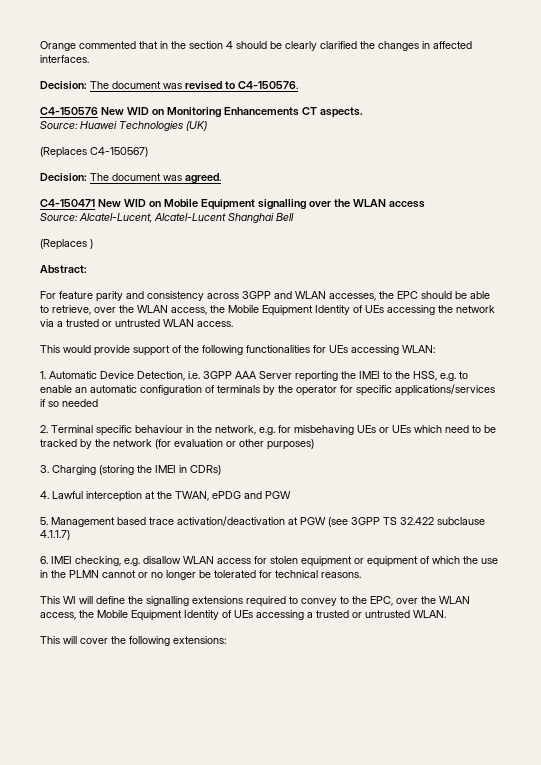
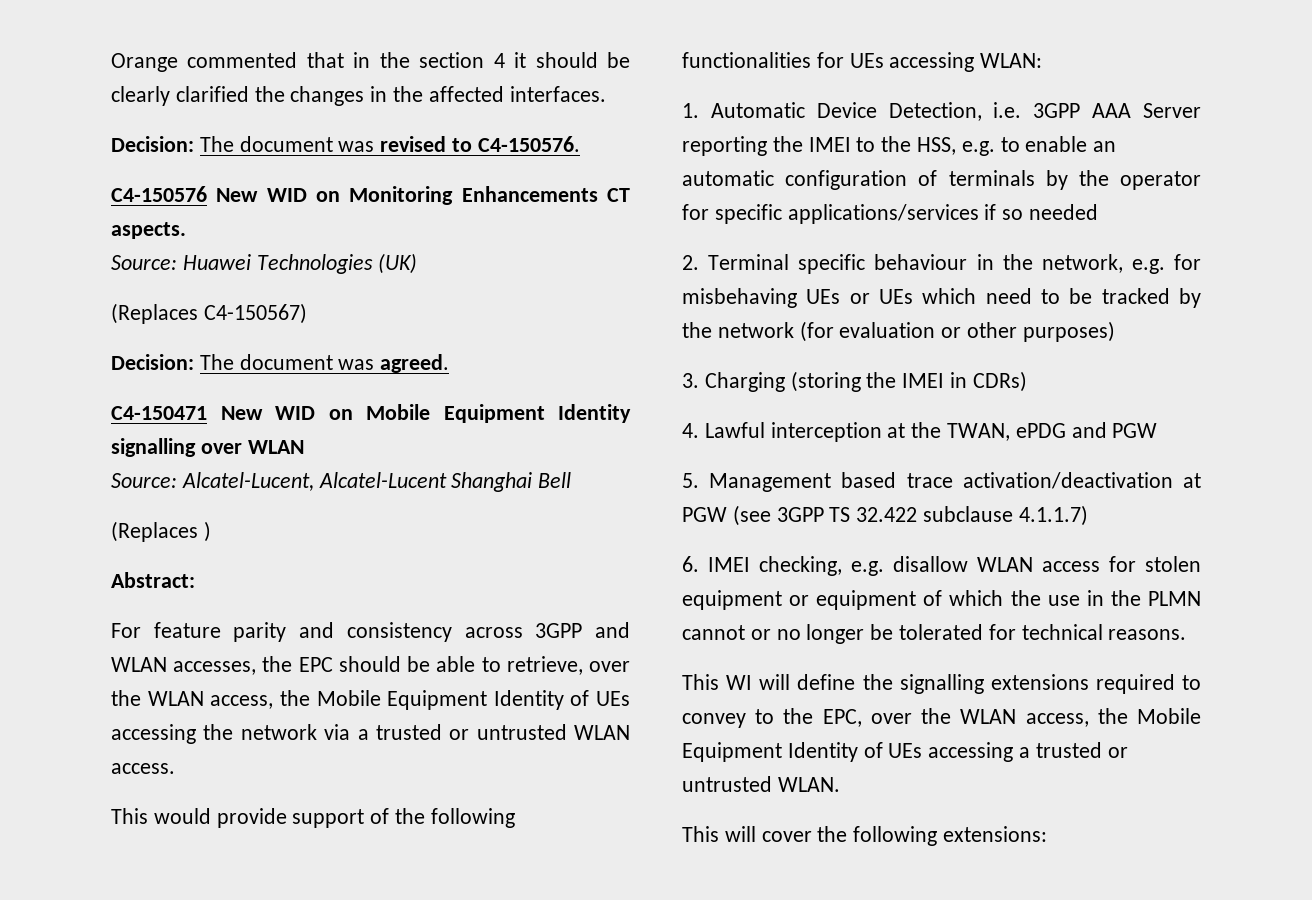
- Orange commented that in the section 4 should be clearly clarified the changes in affected interfaces.
+ Orange commented that in the section 4 it should be clearly clarified the changes in the affected interfaces.
- C4-150471 New WID on Mobile Equipment signalling over the WLAN access
+ C4-150471 New WID on Mobile Equipment Identity signalling over WLAN

